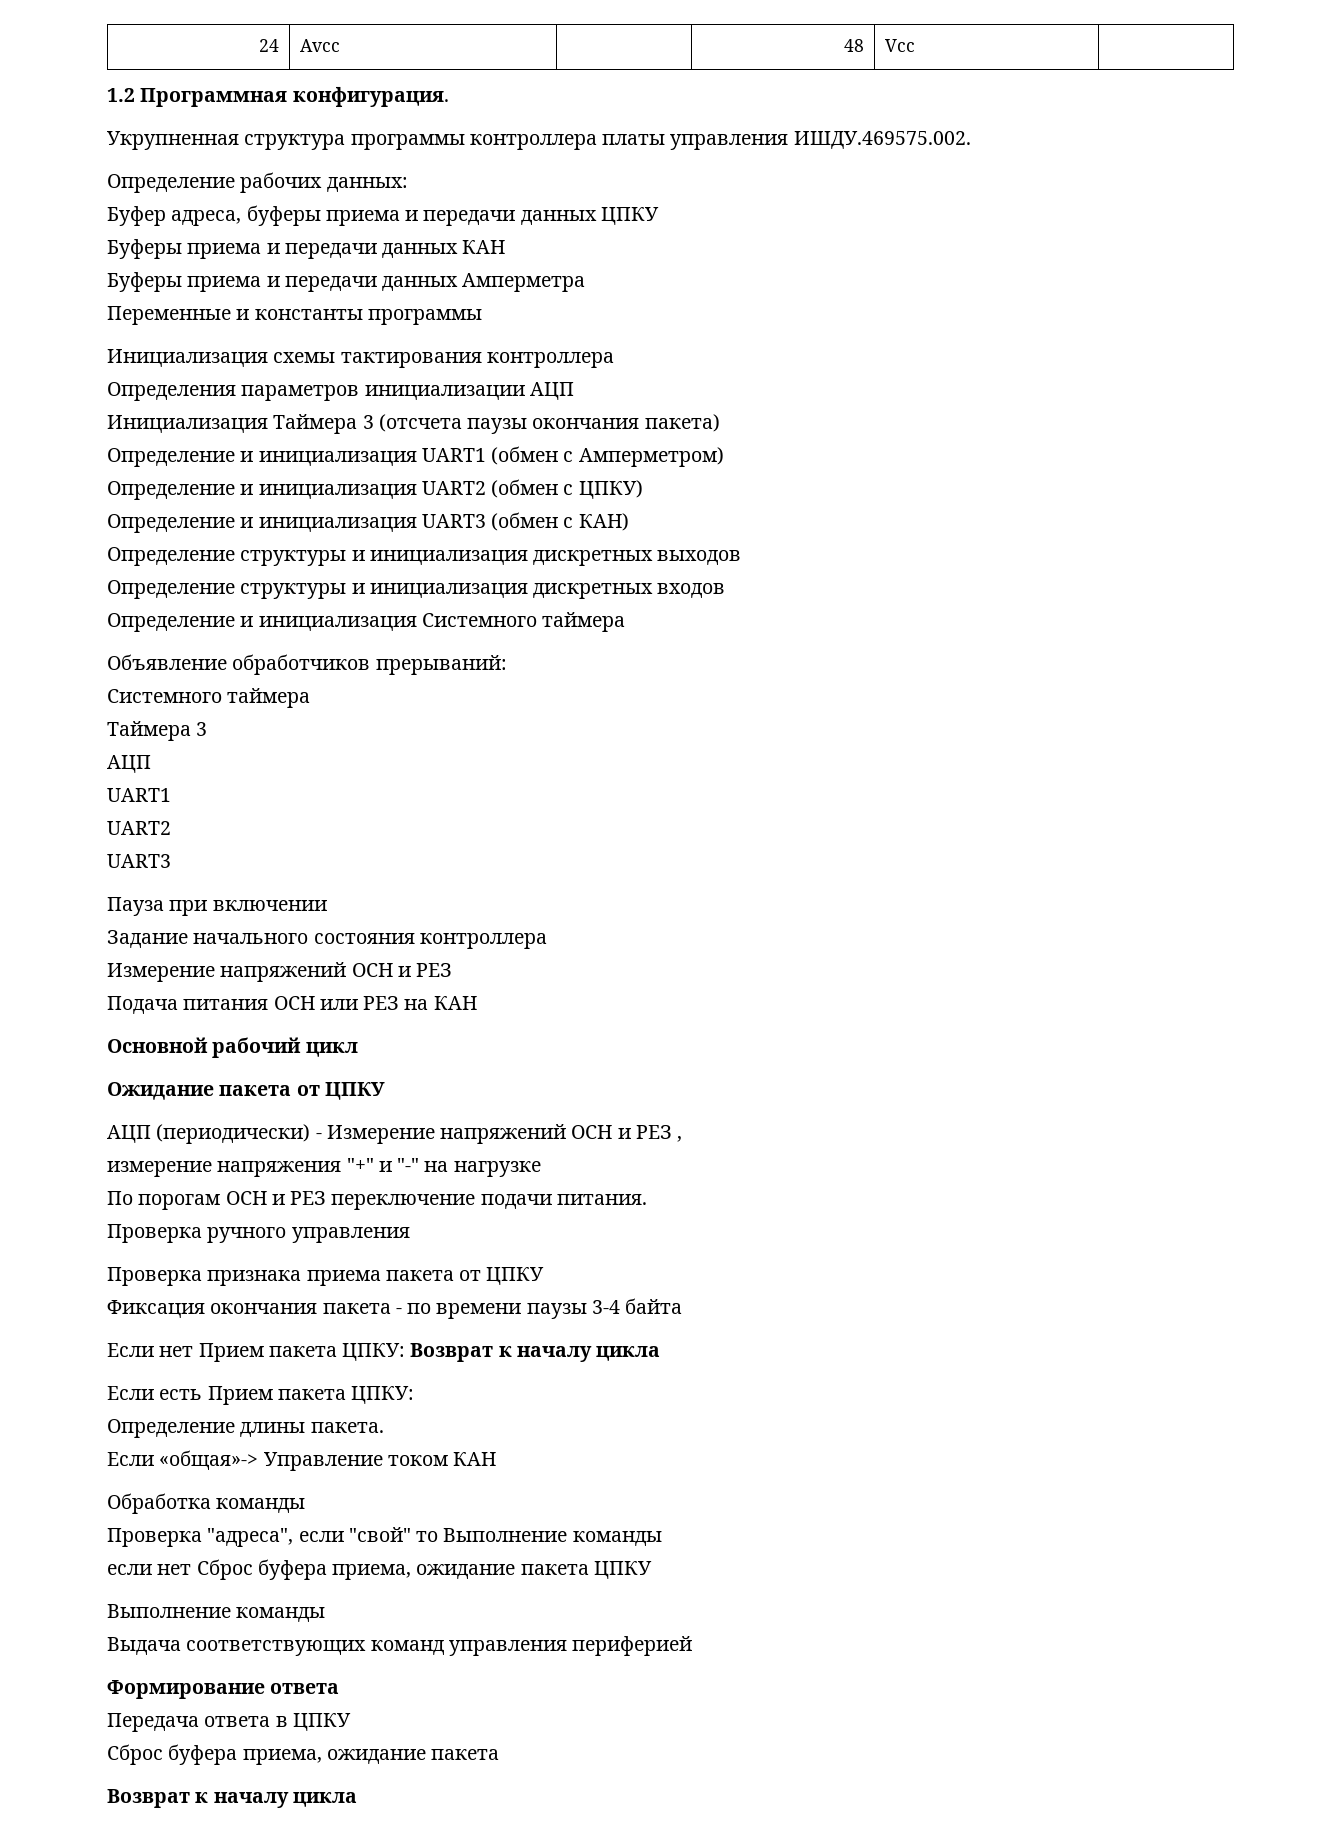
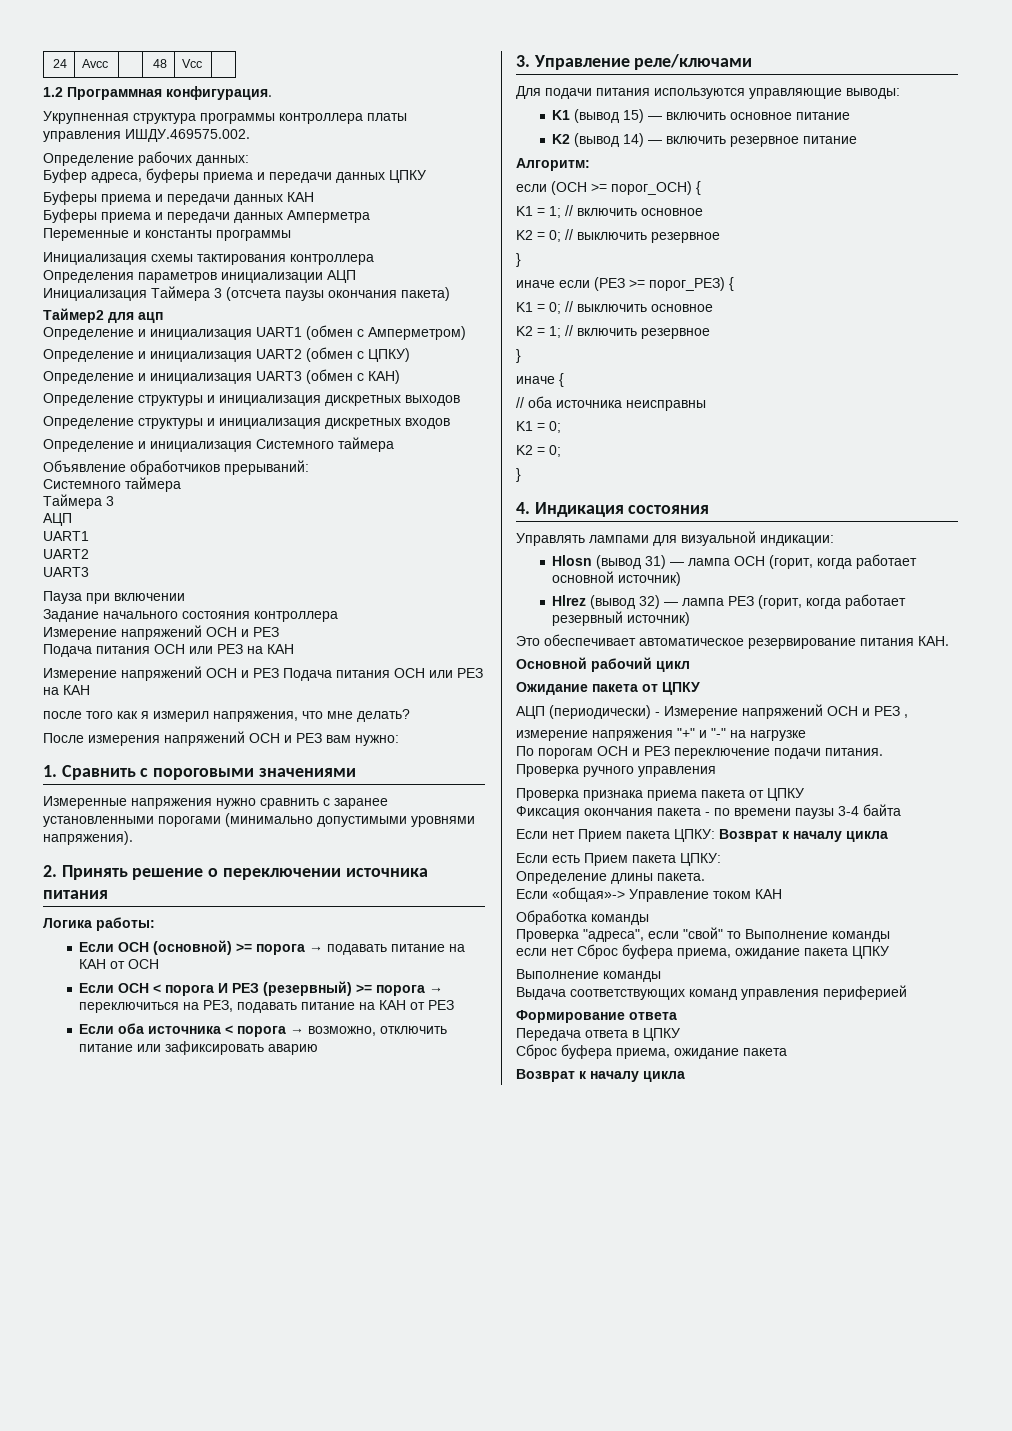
+ Таймер2 для ацп
+ Измерение напряжений ОСН и РЕЗ Подача питания ОСН или РЕЗ на КАН
+ после того как я измерил напряжения, что мне делать?
+ После измерения напряжений ОСН и РЕЗ вам нужно:
+ 1. Сравнить с пороговыми значениями
+ Измеренные напряжения нужно сравнить с заранее установленными порогами (минимально допустимыми уровнями напряжения).
+ 2. Принять решение о переключении источника питания
+ Логика работы:
+ Если ОСН (основной) >= порога → подавать питание на КАН от ОСН
+ Если ОСН < порога И РЕЗ (резервный) >= порога → переключиться на РЕЗ, подавать питание на КАН от РЕЗ
+ Если оба источника < порога → возможно, отключить питание или зафиксировать аварию
+ 3. Управление реле/ключами
+ Для подачи питания используются управляющие выводы:
+ K1 (вывод 15) — включить основное питание
+ K2 (вывод 14) — включить резервное питание
+ Алгоритм:
+ если (ОСН >= порог_ОСН) {
+ K1 = 1; // включить основное
+ K2 = 0; // выключить резервное
+ }
+ иначе если (РЕЗ >= порог_РЕЗ) {
+ K1 = 0; // выключить основное
+ K2 = 1; // включить резервное
+ }
+ иначе {
+ // оба источника неисправны
+ K1 = 0;
+ K2 = 0;
+ }
+ 4. Индикация состояния
+ Управлять лампами для визуальной индикации:
+ Hlosn (вывод 31) — лампа ОСН (горит, когда работает основной источник)
+ Hlrez (вывод 32) — лампа РЕЗ (горит, когда работает резервный источник)
+ Это обеспечивает автоматическое резервирование питания КАН.

